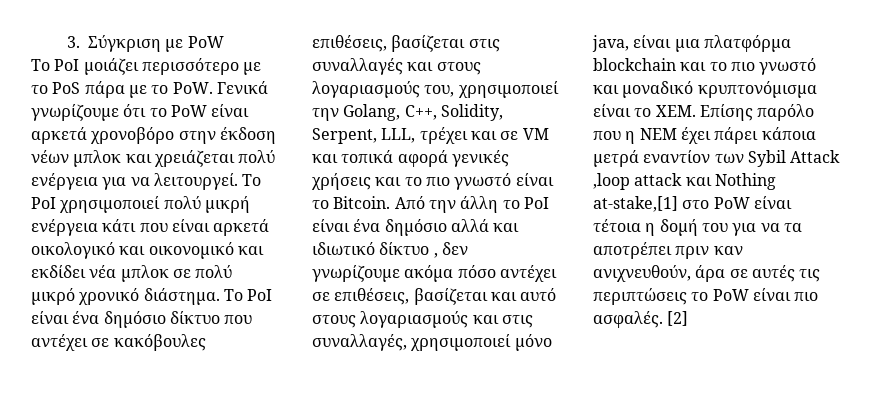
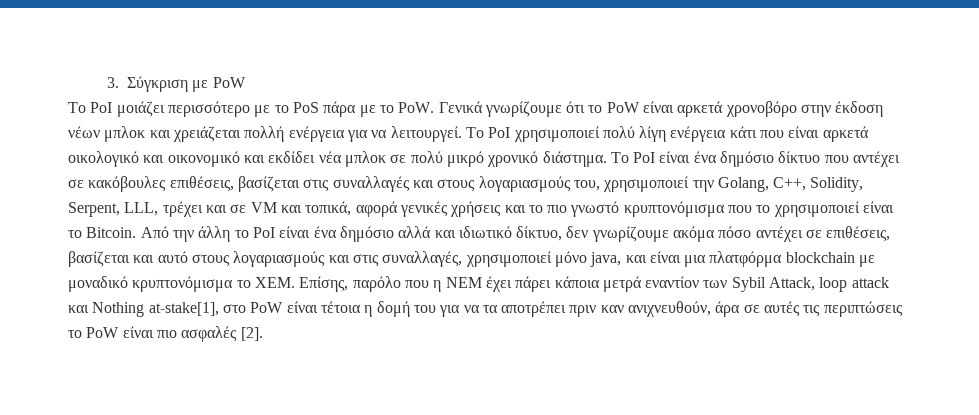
- Το PoI μοιάζει περισσότερο με το ΡοS πάρα με το PoW. Γενικά γνωρίζουμε ότι το PoW είναι αρκετά χρονοβόρο στην έκδοση νέων μπλοκ και χρειάζεται πολύ ενέργεια για να λειτουργεί.
+ Το PoI μοιάζει περισσότερο με το ΡοS πάρα με το PoW. Γενικά γνωρίζουμε ότι το PoW είναι αρκετά χρονοβόρο στην έκδοση νέων μπλοκ και χρειάζεται πολλή ενέργεια για να λειτουργεί.
- Το PoI χρησιμοποιεί πολύ μικρή ενέργεια κάτι που είναι αρκετά οικολογικό και οικονομικό και εκδίδει νέα μπλοκ σε πολύ μικρό χρονικό διάστημα.
+ Το PoI χρησιμοποιεί πολύ λίγη ενέργεια κάτι που είναι αρκετά οικολογικό και οικονομικό και εκδίδει νέα μπλοκ σε πολύ μικρό χρονικό διάστημα.
- To PoI είναι ένα δημόσιο δίκτυο που αντέχει σε κακόβουλες επιθέσεις, βασίζεται στις συναλλαγές και στους λογαριασμούς του, χρησιμοποιεί την Golang, C++, Solidity, Serpent, LLL, τρέχει και σε VM και τοπικά αφορά γενικές χρήσεις και το πιο γνωστό είναι το Βitcoin.
+ To PoI είναι ένα δημόσιο δίκτυο που αντέχει σε κακόβουλες επιθέσεις, βασίζεται στις συναλλαγές και στους λογαριασμούς του, χρησιμοποιεί την Golang, C++, Solidity, Serpent, LLL, τρέχει και σε VM και τοπικά, αφορά γενικές χρήσεις και το πιο γνωστό κρυπτονόμισμα που το χρησιμοποιεί είναι το Βitcoin.
- Από την άλλη το PoI είναι ένα δημόσιο αλλά και ιδιωτικό δίκτυο , δεν γνωρίζουμε ακόμα πόσο αντέχει σε επιθέσεις, βασίζεται και αυτό στους λογαριασμούς και στις συναλλαγές, χρησιμοποιεί μόνο java, είναι μια πλατφόρμα blockchain και το πιο γνωστό και μοναδικό κρυπτονόμισμα είναι το XEM. Επίσης παρόλο που η ΝΕΜ έχει πάρει κάποια μετρά εναντίον των Sybil Attack ,loop attack και Nothing at-stake,[1] στο PoW είναι τέτοια η δομή του για να τα αποτρέπει πριν καν ανιχνευθούν, άρα σε αυτές τις περιπτώσεις το PoW είναι πιο ασφαλές. [2]
+ Από την άλλη το PoI είναι ένα δημόσιο αλλά και ιδιωτικό δίκτυο, δεν γνωρίζουμε ακόμα πόσο αντέχει σε επιθέσεις, βασίζεται και αυτό στους λογαριασμούς και στις συναλλαγές, χρησιμοποιεί μόνο java, και είναι μια πλατφόρμα blockchain με μοναδικό κρυπτονόμισμα το XEM. Επίσης, παρόλο που η ΝΕΜ έχει πάρει κάποια μετρά εναντίον των Sybil Attack, loop attack και Nothing at-stake[1], στο PoW είναι τέτοια η δομή του για να τα αποτρέπει πριν καν ανιχνευθούν, άρα σε αυτές τις περιπτώσεις το PoW είναι πιο ασφαλές [2].

